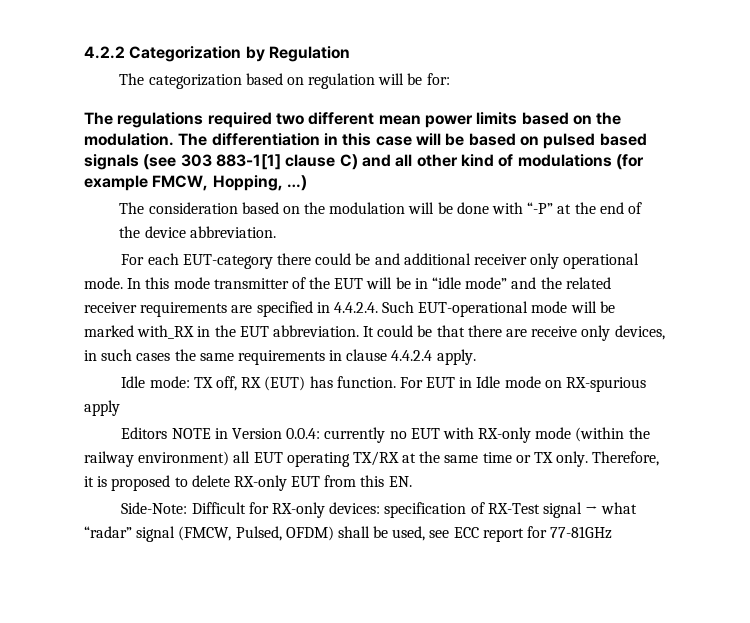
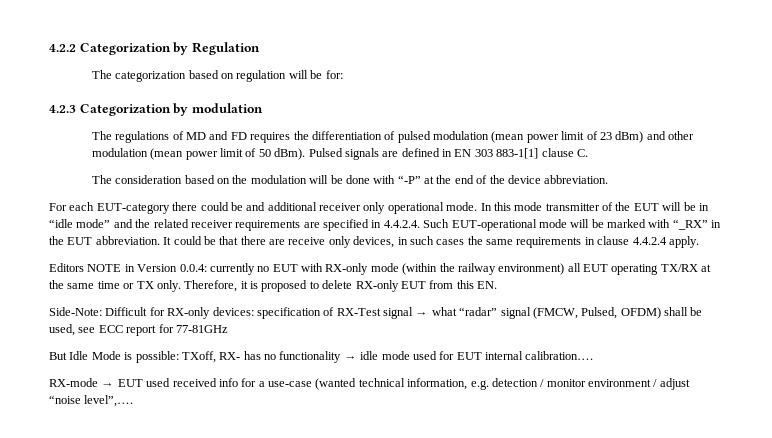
- The regulations required two different mean power limits based on the modulation. The differentiation in this case will be based on pulsed based signals (see 303 883-1[1] clause C) and all other kind of modulations (for example FMCW, Hopping, …)
+ 4.2.3 Categorization by modulation
+ The regulations of MD and FD requires the differentiation of pulsed modulation (mean power limit of 23 dBm) and other modulation (mean power limit of 50 dBm). Pulsed signals are defined in EN 303 883-1[1] clause C.
- In this mode transmitter of the EUT will be in “idle mode” and the related receiver requirements are specified in 4.4.2.4. Such EUT-operational mode will be marked with_RX in the EUT abbreviation.
+ In this mode transmitter of the EUT will be in “idle mode” and the related receiver requirements are specified in 4.4.2.4. Such EUT-operational mode will be marked with “_RX” in the EUT abbreviation.
- Idle mode: TX off, RX (EUT) has function. For EUT in Idle mode on RX-spurious apply
+ But Idle Mode is possible: TXoff, RX- has no functionality → idle mode used for EUT internal calibration….
+ RX-mode → EUT used received info for a use-case (wanted technical information, e.g. detection / monitor environment / adjust “noise level”,….

